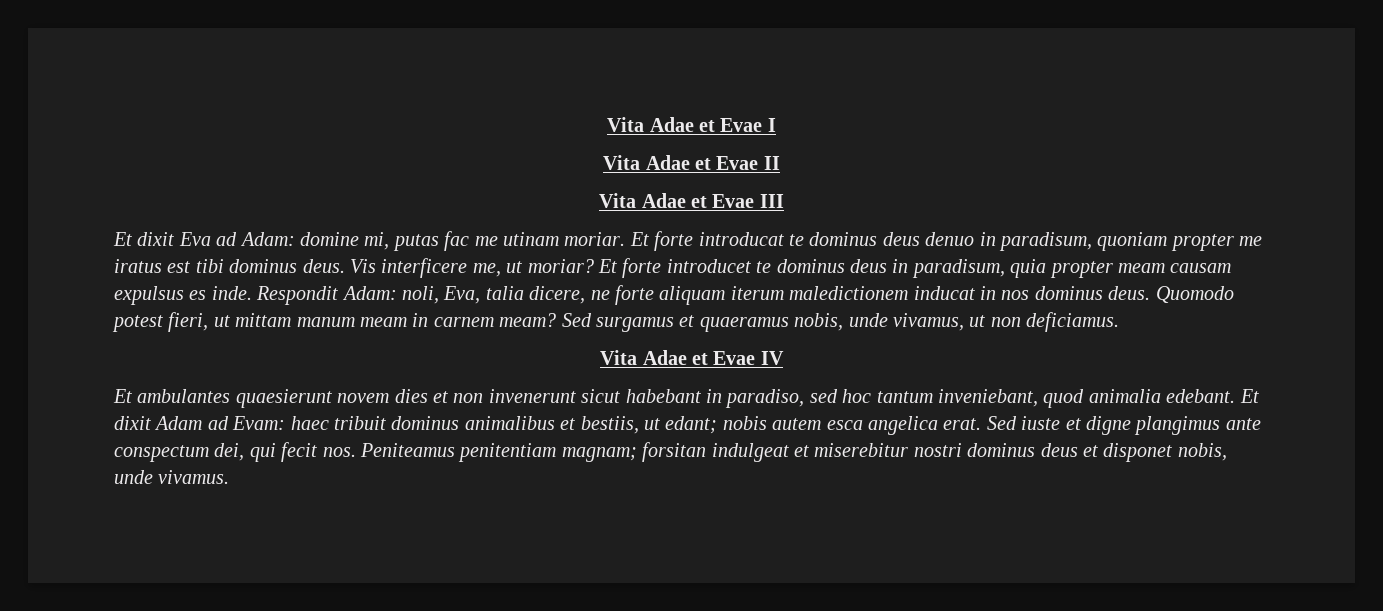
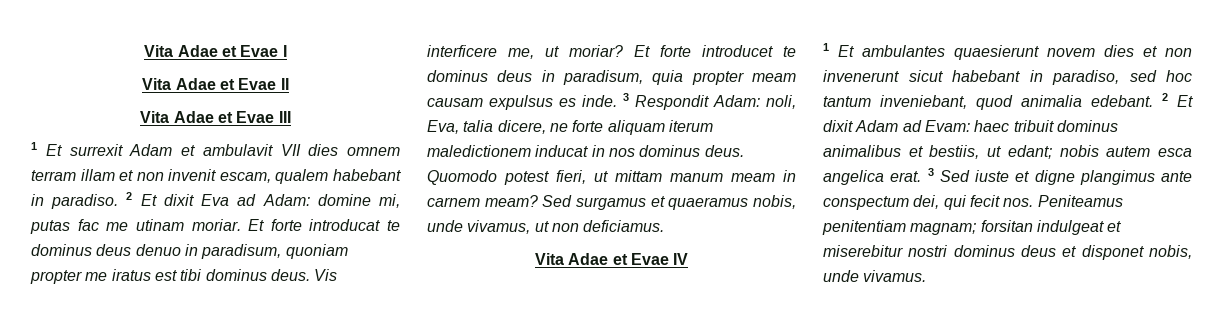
- Et dixit Eva ad Adam: domine mi, putas fac me utinam moriar.
+ 1 Et surrexit Adam et ambulavit VII dies omnem terram illam et non invenit escam, qualem habebant in paradiso. 2 Et dixit Eva ad Adam: domine mi, putas fac me utinam moriar.
- Respondit Adam: noli, Eva, talia dicere, ne forte aliquam iterum maledictionem inducat in nos dominus deus.
+ 3 Respondit Adam: noli, Eva, talia dicere, ne forte aliquam iterum maledictionem inducat in nos dominus deus.
- Et ambulantes quaesierunt novem dies et non invenerunt sicut habebant in paradiso, sed hoc tantum inveniebant, quod animalia edebant.
+ 1 Et ambulantes quaesierunt novem dies et non invenerunt sicut habebant in paradiso, sed hoc tantum inveniebant, quod animalia edebant.
- Et dixit Adam ad Evam: haec tribuit dominus animalibus et bestiis, ut edant; nobis autem esca angelica erat.
+ 2 Et dixit Adam ad Evam: haec tribuit dominus animalibus et bestiis, ut edant; nobis autem esca angelica erat.
- Sed iuste et digne plangimus ante conspectum dei, qui fecit nos. Peniteamus penitentiam magnam; forsitan indulgeat et miserebitur nostri dominus deus et disponet nobis, unde vivamus.
+ 3 Sed iuste et digne plangimus ante conspectum dei, qui fecit nos. Peniteamus penitentiam magnam; forsitan indulgeat et miserebitur nostri dominus deus et disponet nobis, unde vivamus.

